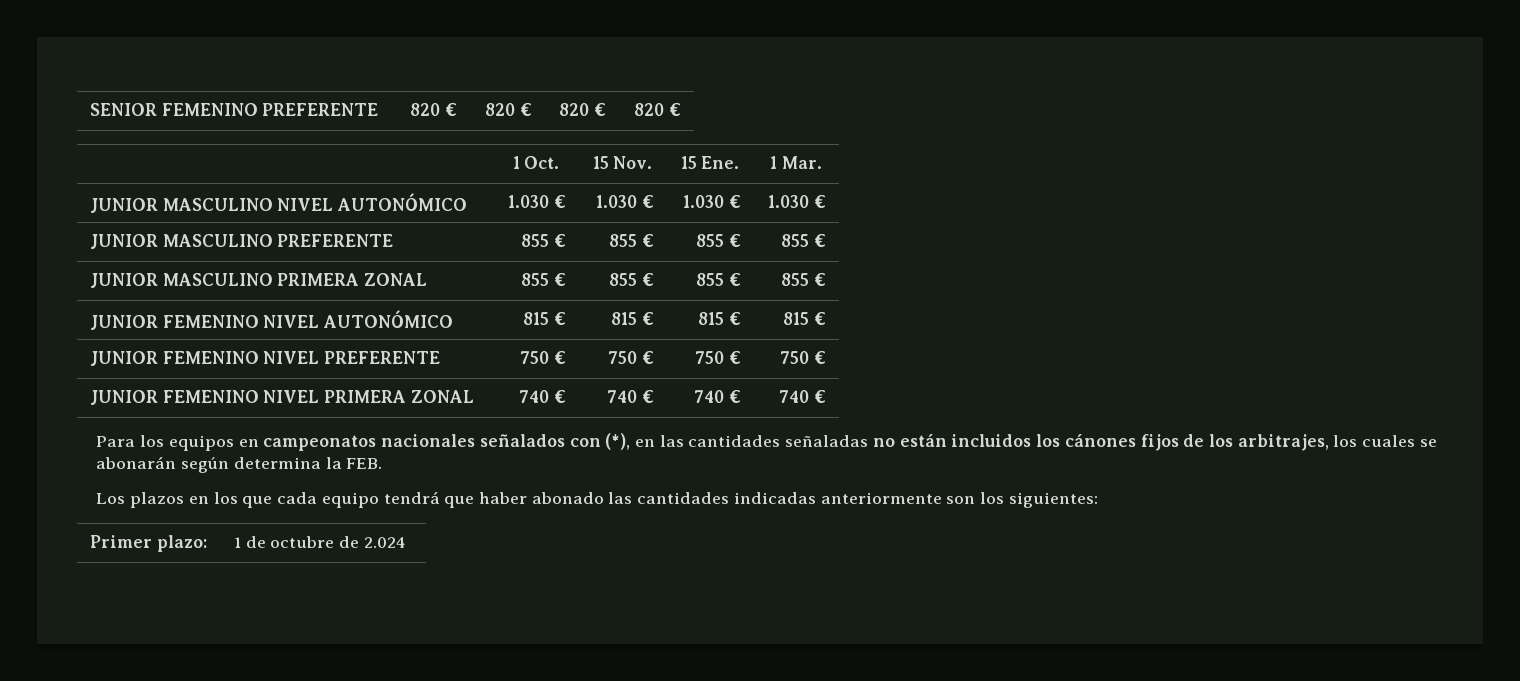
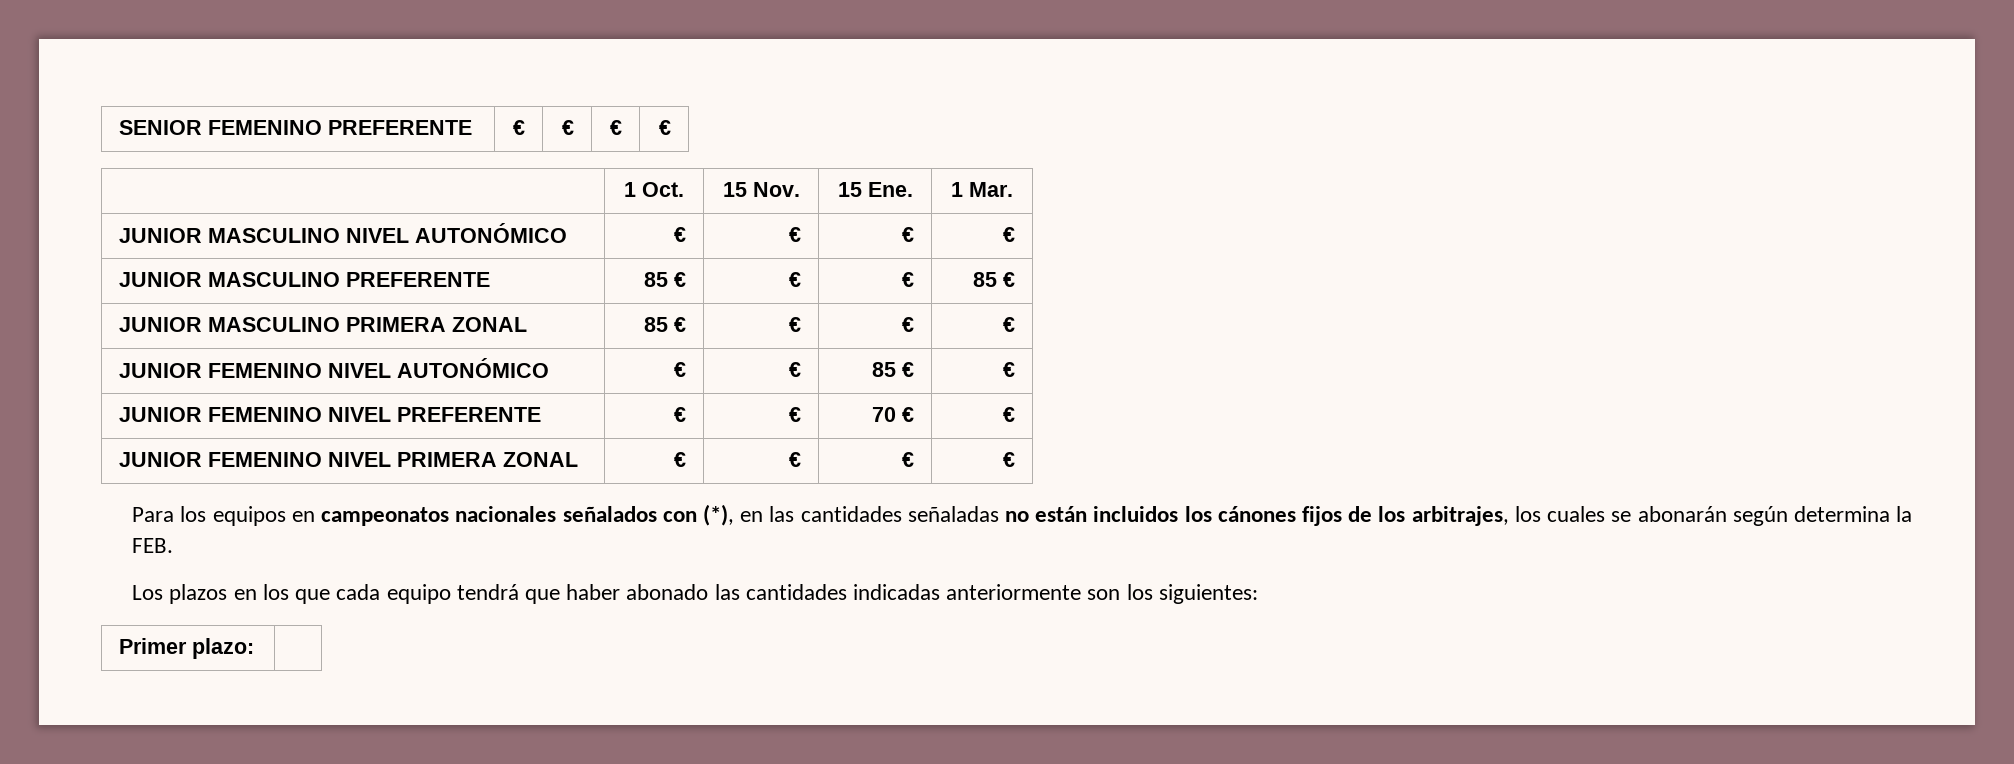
- SENIOR FEMENINO PREFERENTE | 820 € | 820 € | 820 € | 820 €
+ SENIOR FEMENINO PREFERENTE | € | € | € | €
- JUNIOR MASCULINO NIVEL AUTONÓMICO | 1.030 € | 1.030 € | 1.030 € | 1.030 €
+ JUNIOR MASCULINO NIVEL AUTONÓMICO | € | € | € | €
- JUNIOR MASCULINO PREFERENTE | 855 € | 855 € | 855 € | 855 €
+ JUNIOR MASCULINO PREFERENTE | 85 € | € | € | 85 €
- JUNIOR MASCULINO PRIMERA ZONAL | 855 € | 855 € | 855 € | 855 €
+ JUNIOR MASCULINO PRIMERA ZONAL | 85 € | € | € | €
- JUNIOR FEMENINO NIVEL AUTONÓMICO | 815 € | 815 € | 815 € | 815 €
+ JUNIOR FEMENINO NIVEL AUTONÓMICO | € | € | 85 € | €
- JUNIOR FEMENINO NIVEL PREFERENTE | 750 € | 750 € | 750 € | 750 €
+ JUNIOR FEMENINO NIVEL PREFERENTE | € | € | 70 € | €
- JUNIOR FEMENINO NIVEL PRIMERA ZONAL | 740 € | 740 € | 740 € | 740 €
+ JUNIOR FEMENINO NIVEL PRIMERA ZONAL | € | € | € | €
- Primer plazo: | 1 de octubre de 2.024
+ Primer plazo: |

